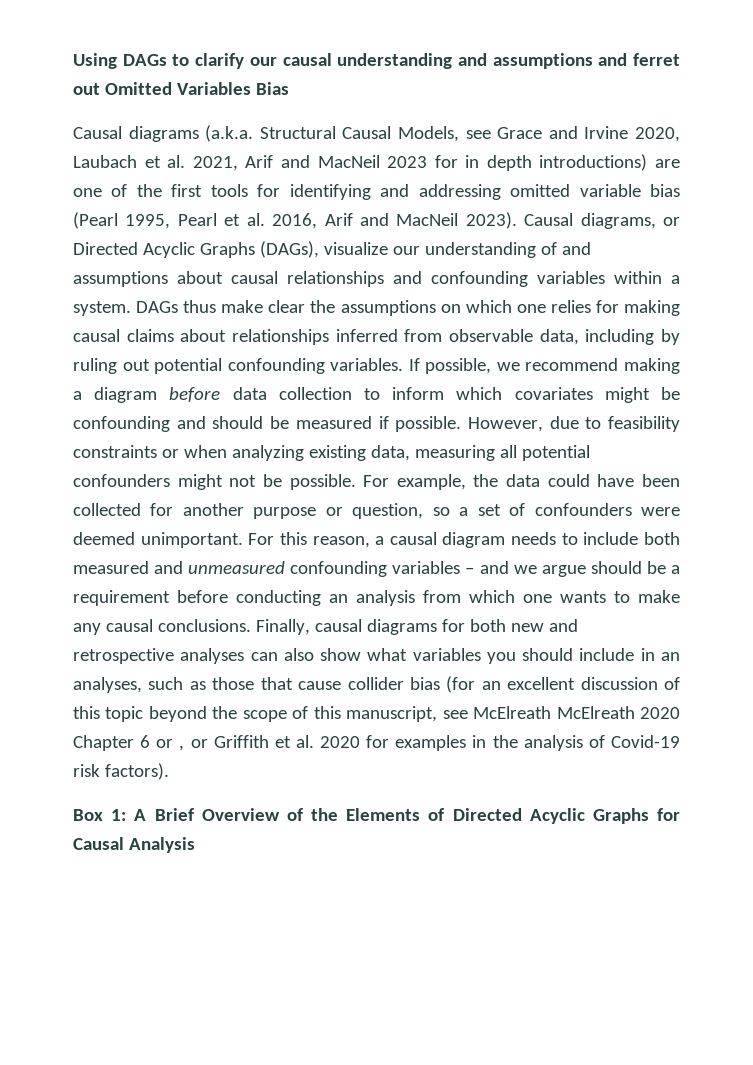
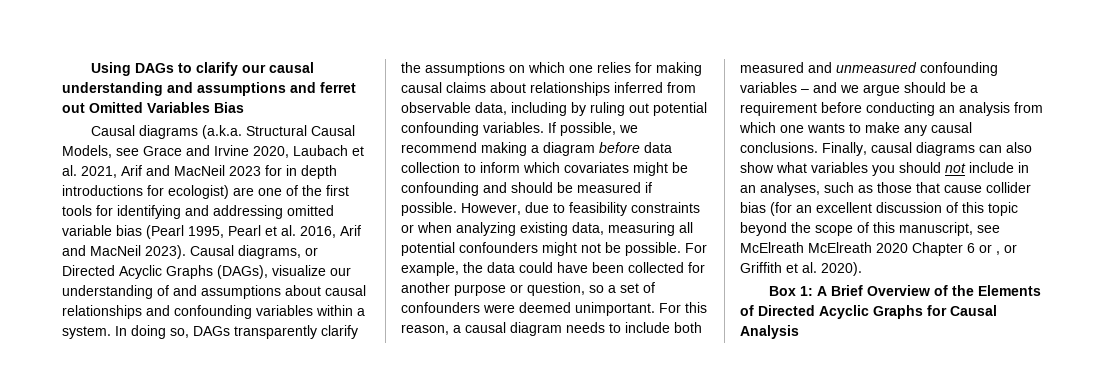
- Causal diagrams (a.k.a. Structural Causal Models, see Grace and Irvine 2020, Laubach et al. 2021, Arif and MacNeil 2023 for in depth introductions) are one of the first tools for identifying and addressing omitted variable bias (Pearl 1995, Pearl et al. 2016, Arif and MacNeil 2023).
+ Causal diagrams (a.k.a. Structural Causal Models, see Grace and Irvine 2020, Laubach et al. 2021, Arif and MacNeil 2023 for in depth introductions for ecologist) are one of the first tools for identifying and addressing omitted variable bias (Pearl 1995, Pearl et al. 2016, Arif and MacNeil 2023).
- DAGs thus make clear the assumptions on which one relies for making causal claims about relationships inferred from observable data, including by ruling out potential confounding variables.
+ In doing so, DAGs transparently clarify the assumptions on which one relies for making causal claims about relationships inferred from observable data, including by ruling out potential confounding variables.
- Finally, causal diagrams for both new and retrospective analyses can also show what variables you should include in an analyses, such as those that cause collider bias (for an excellent discussion of this topic beyond the scope of this manuscript, see McElreath McElreath 2020 Chapter 6 or , or Griffith et al. 2020 for examples in the analysis of Covid-19 risk factors).
+ Finally, causal diagrams can also show what variables you should not include in an analyses, such as those that cause collider bias (for an excellent discussion of this topic beyond the scope of this manuscript, see McElreath McElreath 2020 Chapter 6 or , or Griffith et al. 2020).

